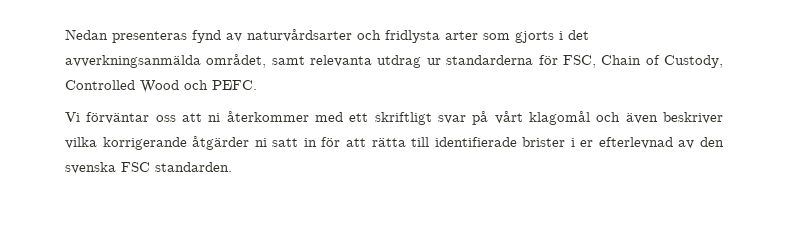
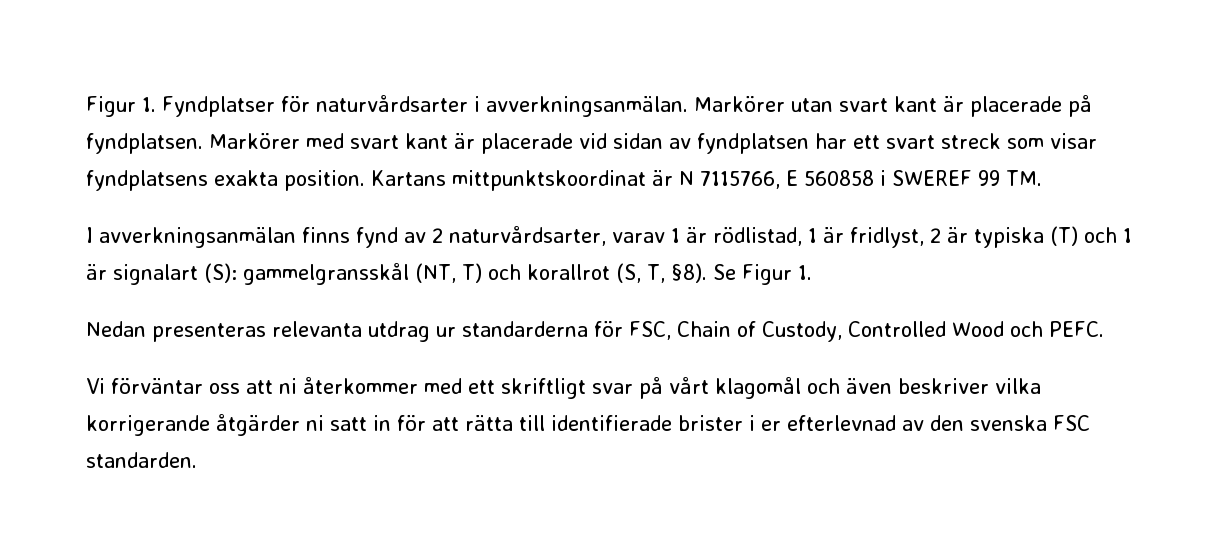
- Nedan presenteras fynd av naturvårdsarter och fridlysta arter som gjorts i det avverkningsanmälda området, samt relevanta utdrag ur standarderna för FSC, Chain of Custody, Controlled Wood och PEFC.
+ Figur 1. Fyndplatser för naturvårdsarter i avverkningsanmälan. Markörer utan svart kant är placerade på fyndplatsen. Markörer med svart kant är placerade vid sidan av fyndplatsen har ett svart streck som visar fyndplatsens exakta position. Kartans mittpunktskoordinat är N 7115766, E 560858 i SWEREF 99 TM.
+ I avverkningsanmälan finns fynd av 2 naturvårdsarter, varav 1 är rödlistad, 1 är fridlyst, 2 är typiska (T) och 1 är signalart (S): gammelgransskål (NT, T) och korallrot (S, T, §8). Se Figur 1.
+ Nedan presenteras relevanta utdrag ur standarderna för FSC, Chain of Custody, Controlled Wood och PEFC.

